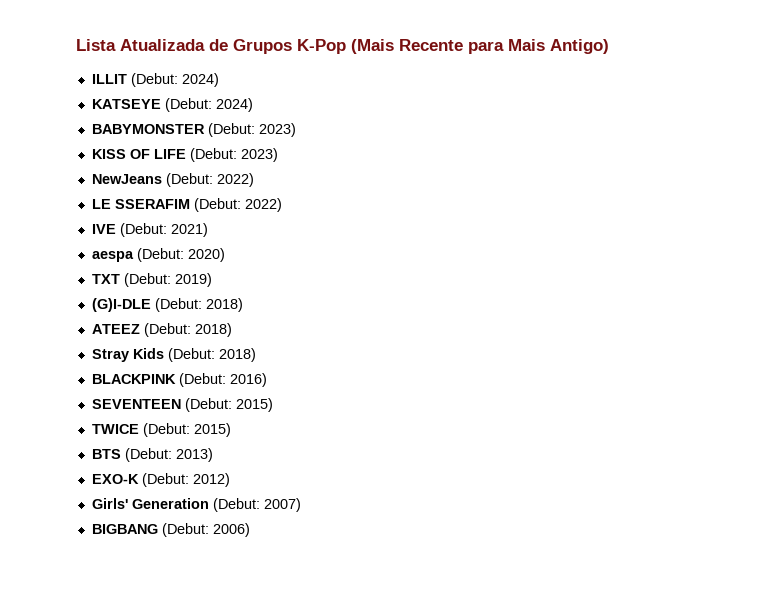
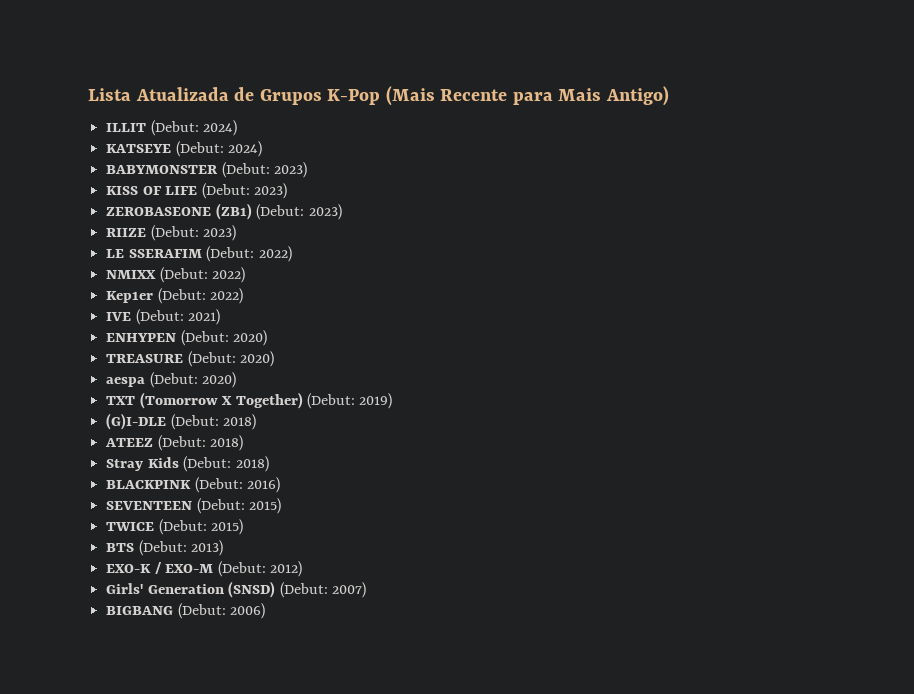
- NewJeans (Debut: 2022)
+ ZEROBASEONE (ZB1) (Debut: 2023)
+ RIIZE (Debut: 2023)
  LE SSERAFIM (Debut: 2022)
+ NMIXX (Debut: 2022)
+ Kep1er (Debut: 2022)
+ ENHYPEN (Debut: 2020)
+ TREASURE (Debut: 2020)
- TXT (Debut: 2019)
+ TXT (Tomorrow X Together) (Debut: 2019)
- EXO-K (Debut: 2012)
+ EXO-K / EXO-M (Debut: 2012)
- Girls' Generation (Debut: 2007)
+ Girls' Generation (SNSD) (Debut: 2007)

